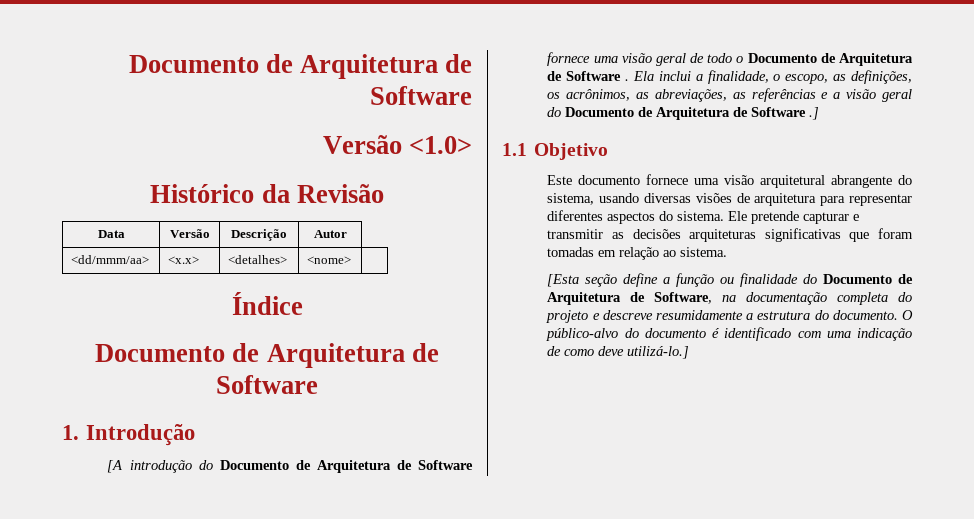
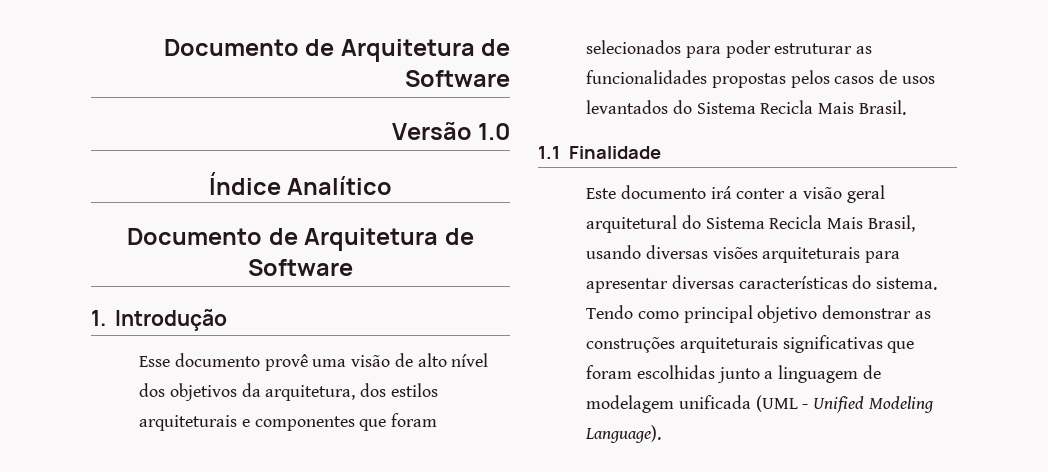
- Versão <1.0>
- Histórico da Revisão
- Data | Versão | Descrição | Autor
- <dd/mmm/aa> | <x.x> | <detalhes> | <nome> |
+ Versão 1.0
- Índice
+ Índice Analítico
- [A introdução do Documento de Arquitetura de Software fornece uma visão geral de todo o Documento de Arquitetura de Software . Ela inclui a finalidade, o escopo, as definições, os acrônimos, as abreviações, as referências e a visão geral do Documento de Arquitetura de Software .]
- 1.1 Objetivo
- Este documento fornece uma visão arquitetural abrangente do sistema, usando diversas visões de arquitetura para representar diferentes aspectos do sistema. Ele pretende capturar e transmitir as decisões arquiteturas significativas que foram tomadas em relação ao sistema.
- [Esta seção define a função ou finalidade do Documento de Arquitetura de Software, na documentação completa do projeto e descreve resumidamente a estrutura do documento. O público-alvo do documento é identificado com uma indicação de como deve utilizá-lo.]
+ Esse documento provê uma visão de alto nível dos objetivos da arquitetura, dos estilos arquiteturais e componentes que foram selecionados para poder estruturar as funcionalidades propostas pelos casos de usos levantados do Sistema Recicla Mais Brasil.
+ 1.1 Finalidade
+ Este documento irá conter a visão geral arquitetural do Sistema Recicla Mais Brasil, usando diversas visões arquiteturais para apresentar diversas características do sistema. Tendo como principal objetivo demonstrar as construções arquiteturais significativas que foram escolhidas junto a linguagem de modelagem unificada (UML - Unified Modeling Language).

